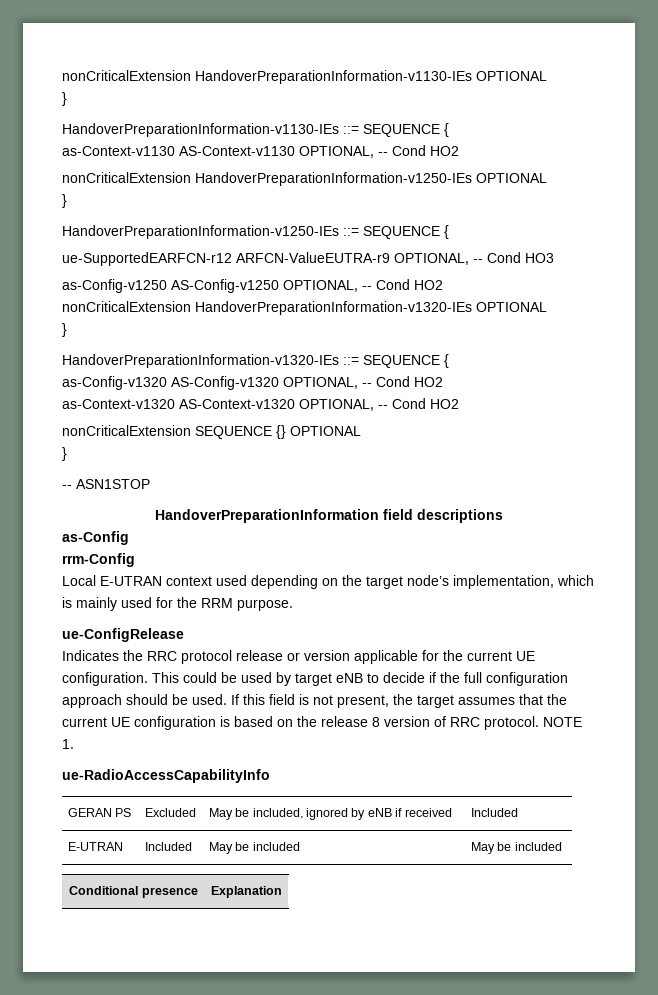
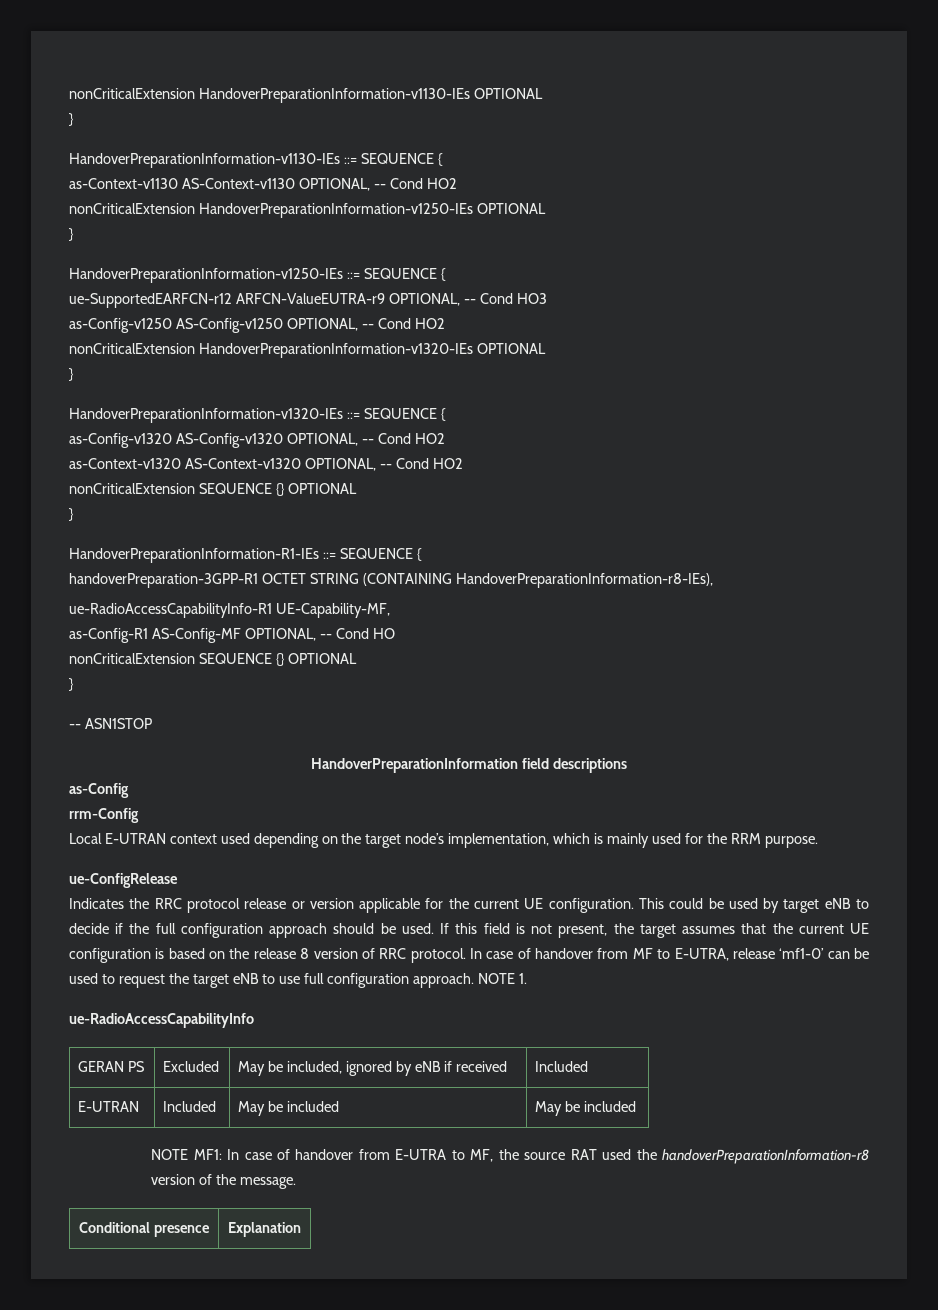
+ HandoverPreparationInformation-R1-IEs ::= SEQUENCE {
+ handoverPreparation-3GPP-R1 OCTET STRING (CONTAINING HandoverPreparationInformation-r8-IEs),
+ ue-RadioAccessCapabilityInfo-R1 UE-Capability-MF,
+ as-Config-R1 AS-Config-MF OPTIONAL, -- Cond HO
+ nonCriticalExtension SEQUENCE {} OPTIONAL
+ }
+ In case of handover from MF to E-UTRA, release ‘mf1-0’ can be used to request the target eNB to use full configuration approach.
+ NOTE MF1: In case of handover from E-UTRA to MF, the source RAT used the handoverPreparationInformation-r8 version of the message.

